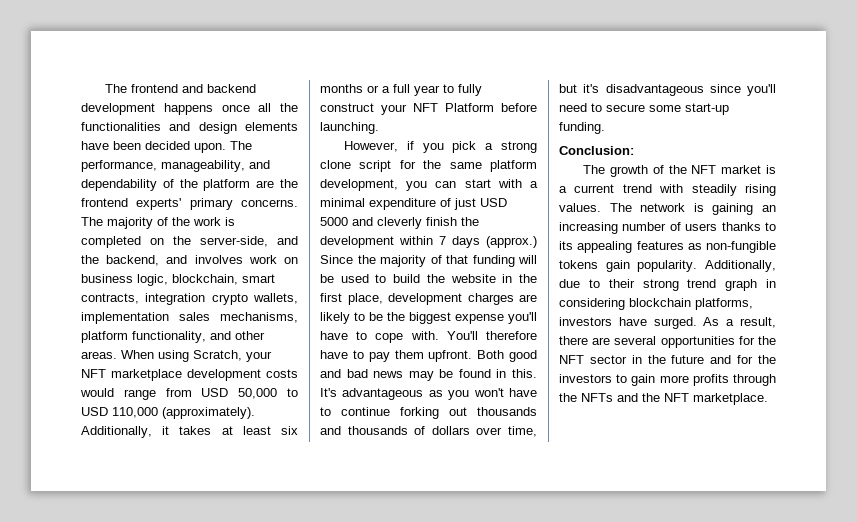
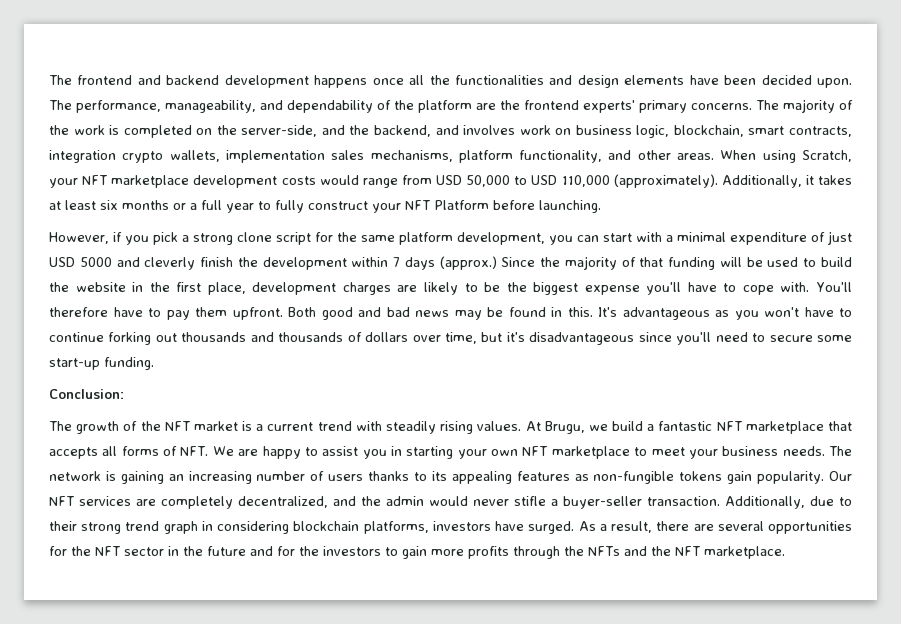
+ At Brugu, we build a fantastic NFT marketplace that accepts all forms of NFT. We are happy to assist you in starting your own NFT marketplace to meet your business needs.
+ Our NFT services are completely decentralized, and the admin would never stifle a buyer-seller transaction.

